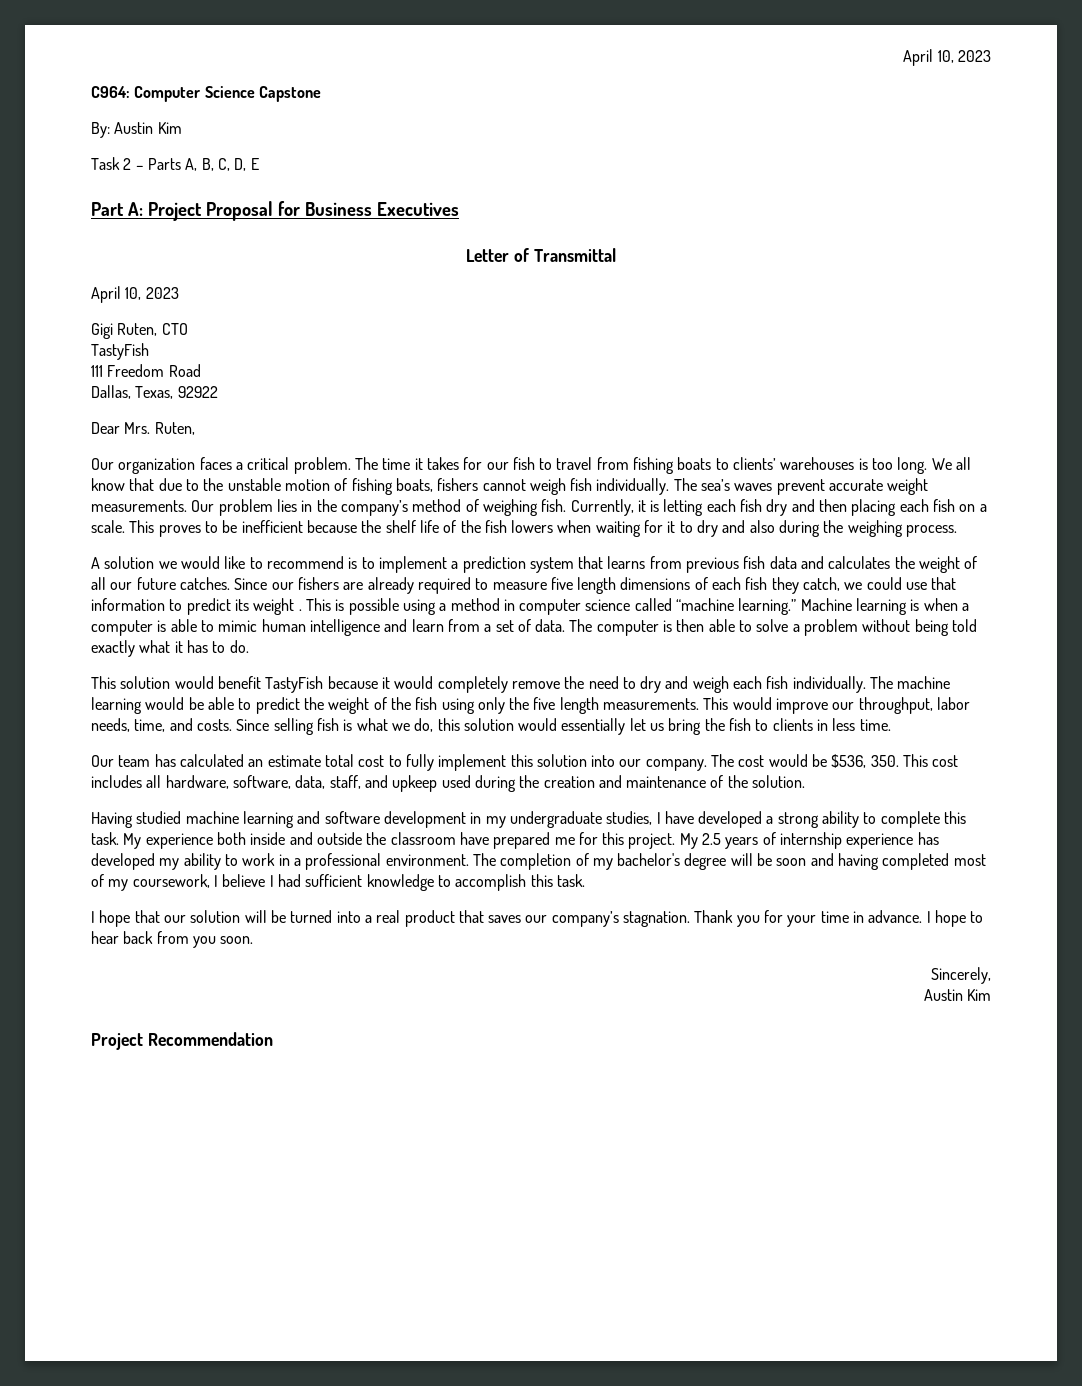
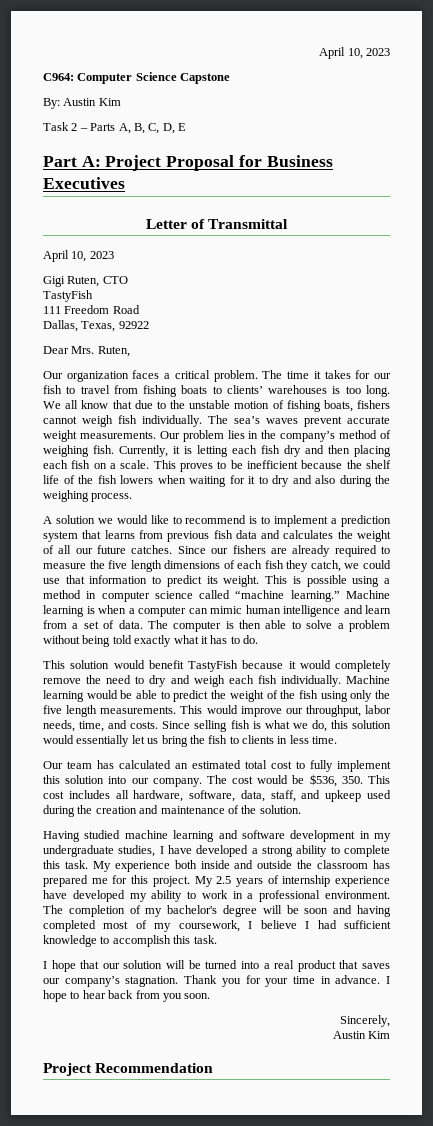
- Since our fishers are already required to measure five length dimensions of each fish they catch, we could use that information to predict its weight .
+ Since our fishers are already required to measure the five length dimensions of each fish they catch, we could use that information to predict its weight.
- Machine learning is when a computer is able to mimic human intelligence and learn from a set of data.
+ Machine learning is when a computer can mimic human intelligence and learn from a set of data.
- The machine learning would be able to predict the weight of the fish using only the five length measurements.
+ Machine learning would be able to predict the weight of the fish using only the five length measurements.
- Our team has calculated an estimate total cost to fully implement this solution into our company.
+ Our team has calculated an estimated total cost to fully implement this solution into our company.
- My experience both inside and outside the classroom have prepared me for this project.
+ My experience both inside and outside the classroom has prepared me for this project.
- My 2.5 years of internship experience has developed my ability to work in a professional environment.
+ My 2.5 years of internship experience have developed my ability to work in a professional environment.

